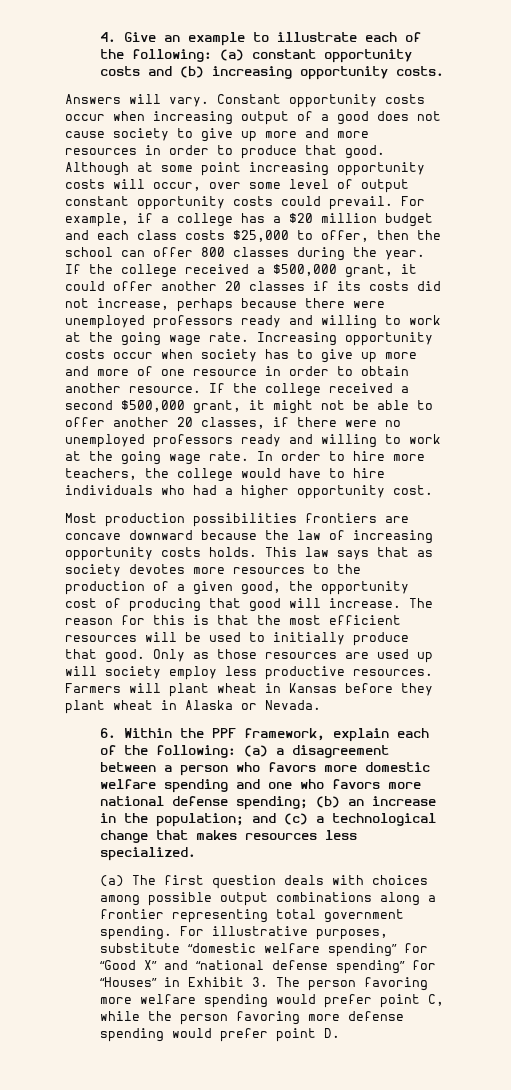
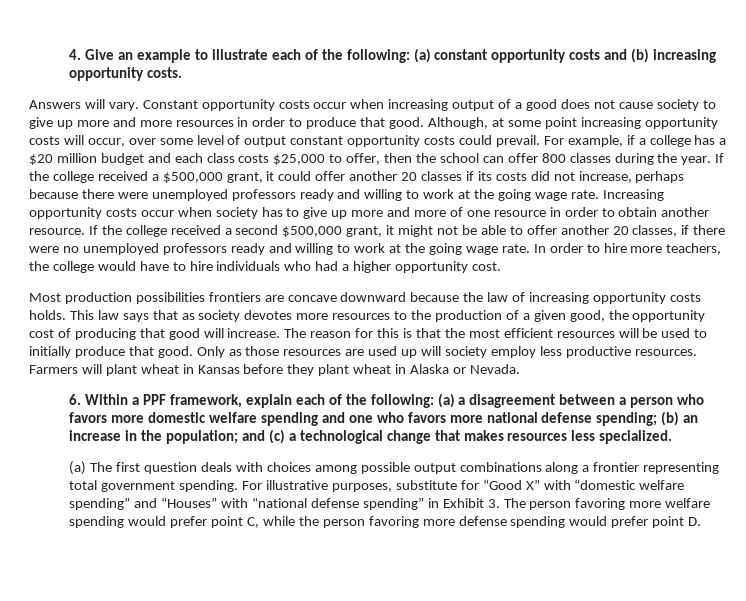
- Although at some point increasing opportunity costs will occur, over some level of output constant opportunity costs could prevail.
+ Although, at some point increasing opportunity costs will occur, over some level of output constant opportunity costs could prevail.
- 6. Within the PPF framework, explain each of the following: (a) a disagreement between a person who favors more domestic welfare spending and one who favors more national defense spending; (b) an increase in the population; and (c) a technological change that makes resources less specialized.
+ 6. Within a PPF framework, explain each of the following: (a) a disagreement between a person who favors more domestic welfare spending and one who favors more national defense spending; (b) an increase in the population; and (c) a technological change that makes resources less specialized.
- For illustrative purposes, substitute “domestic welfare spending” for “Good X” and “national defense spending” for “Houses” in Exhibit 3. The person favoring more welfare spending would prefer point C, while the person favoring more defense spending would prefer point D.
+ For illustrative purposes, substitute for “Good X” with “domestic welfare spending” and “Houses” with “national defense spending” in Exhibit 3. The person favoring more welfare spending would prefer point C, while the person favoring more defense spending would prefer point D.

